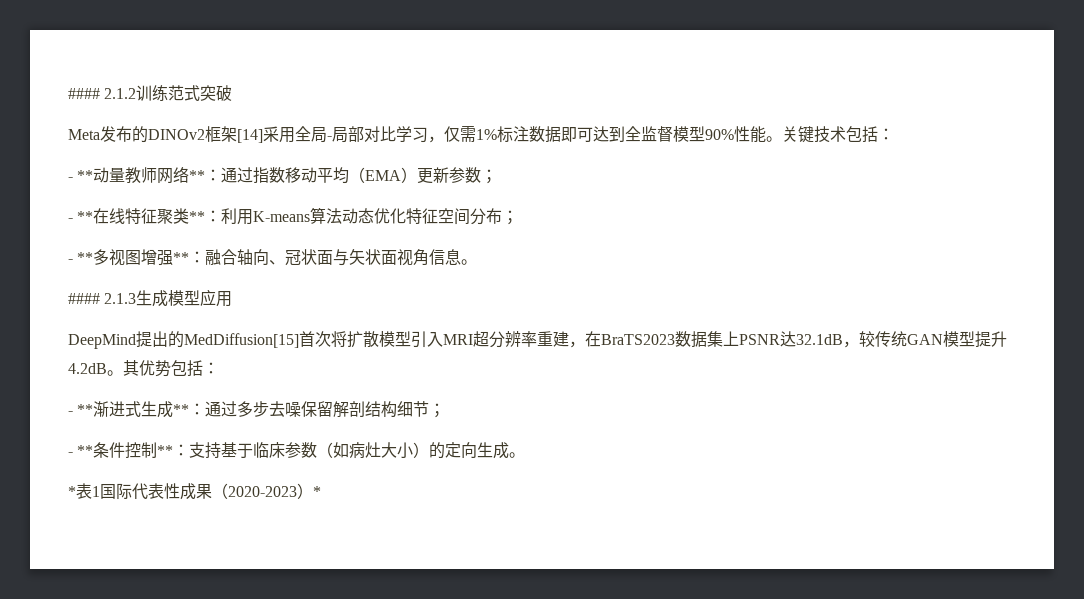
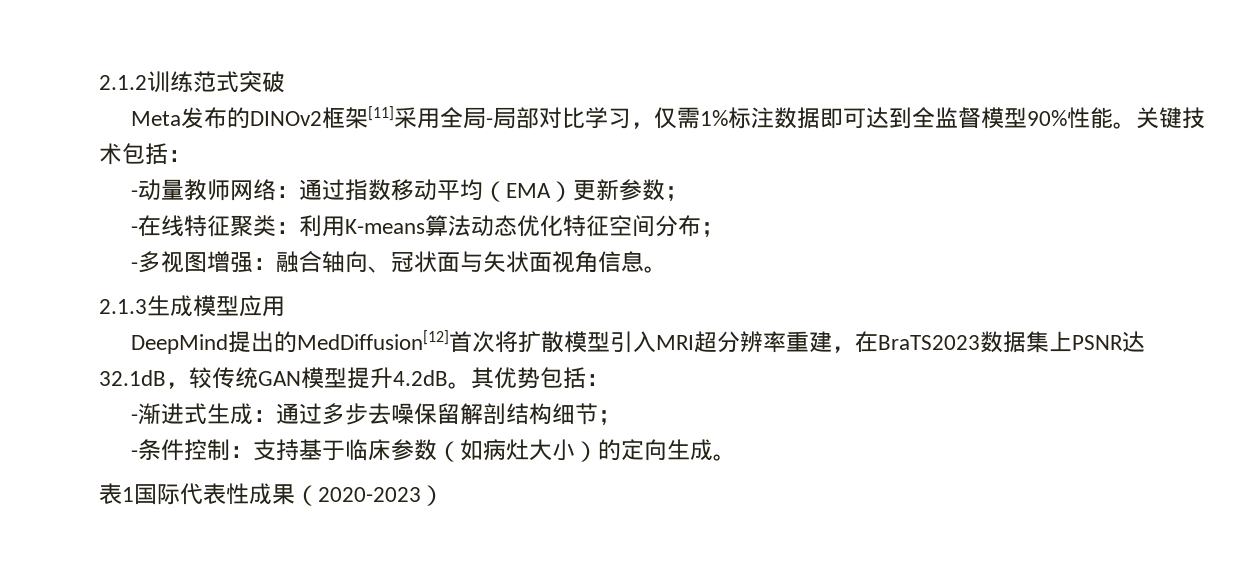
- #### 2.1.2训练范式突破
+ 2.1.2训练范式突破
- Meta发布的DINOv2框架[14]采用全局-局部对比学习，仅需1%标注数据即可达到全监督模型90%性能。
+ Meta发布的DINOv2框架[11]采用全局-局部对比学习，仅需1%标注数据即可达到全监督模型90%性能。
- - **动量教师网络**：通过指数移动平均（EMA）更新参数；
+ -动量教师网络：通过指数移动平均（EMA）更新参数；
- - **在线特征聚类**：利用K-means算法动态优化特征空间分布；
+ -在线特征聚类：利用K-means算法动态优化特征空间分布；
- - **多视图增强**：融合轴向、冠状面与矢状面视角信息。
+ -多视图增强：融合轴向、冠状面与矢状面视角信息。
- #### 2.1.3生成模型应用
+ 2.1.3生成模型应用
- DeepMind提出的MedDiffusion[15]首次将扩散模型引入MRI超分辨率重建，在BraTS2023数据集上PSNR达32.1dB，较传统GAN模型提升4.2dB。
+ DeepMind提出的MedDiffusion[12]首次将扩散模型引入MRI超分辨率重建，在BraTS2023数据集上PSNR达32.1dB，较传统GAN模型提升4.2dB。
- - **渐进式生成**：通过多步去噪保留解剖结构细节；
+ -渐进式生成：通过多步去噪保留解剖结构细节；
- - **条件控制**：支持基于临床参数（如病灶大小）的定向生成。
+ -条件控制：支持基于临床参数（如病灶大小）的定向生成。
- *表1国际代表性成果（2020-2023）*
+ 表1国际代表性成果（2020-2023）

